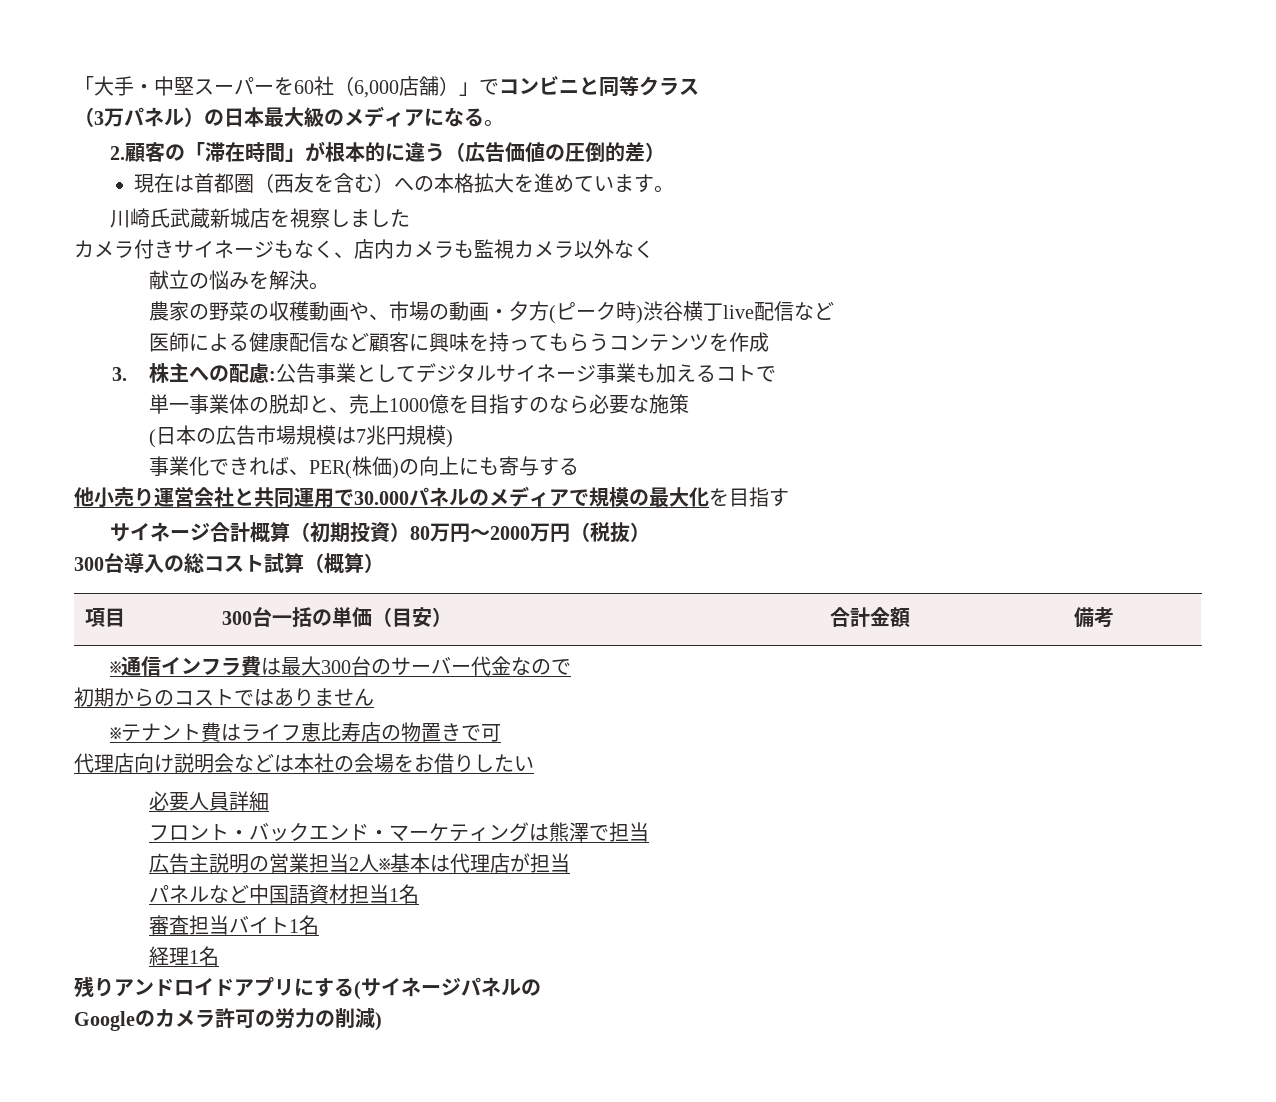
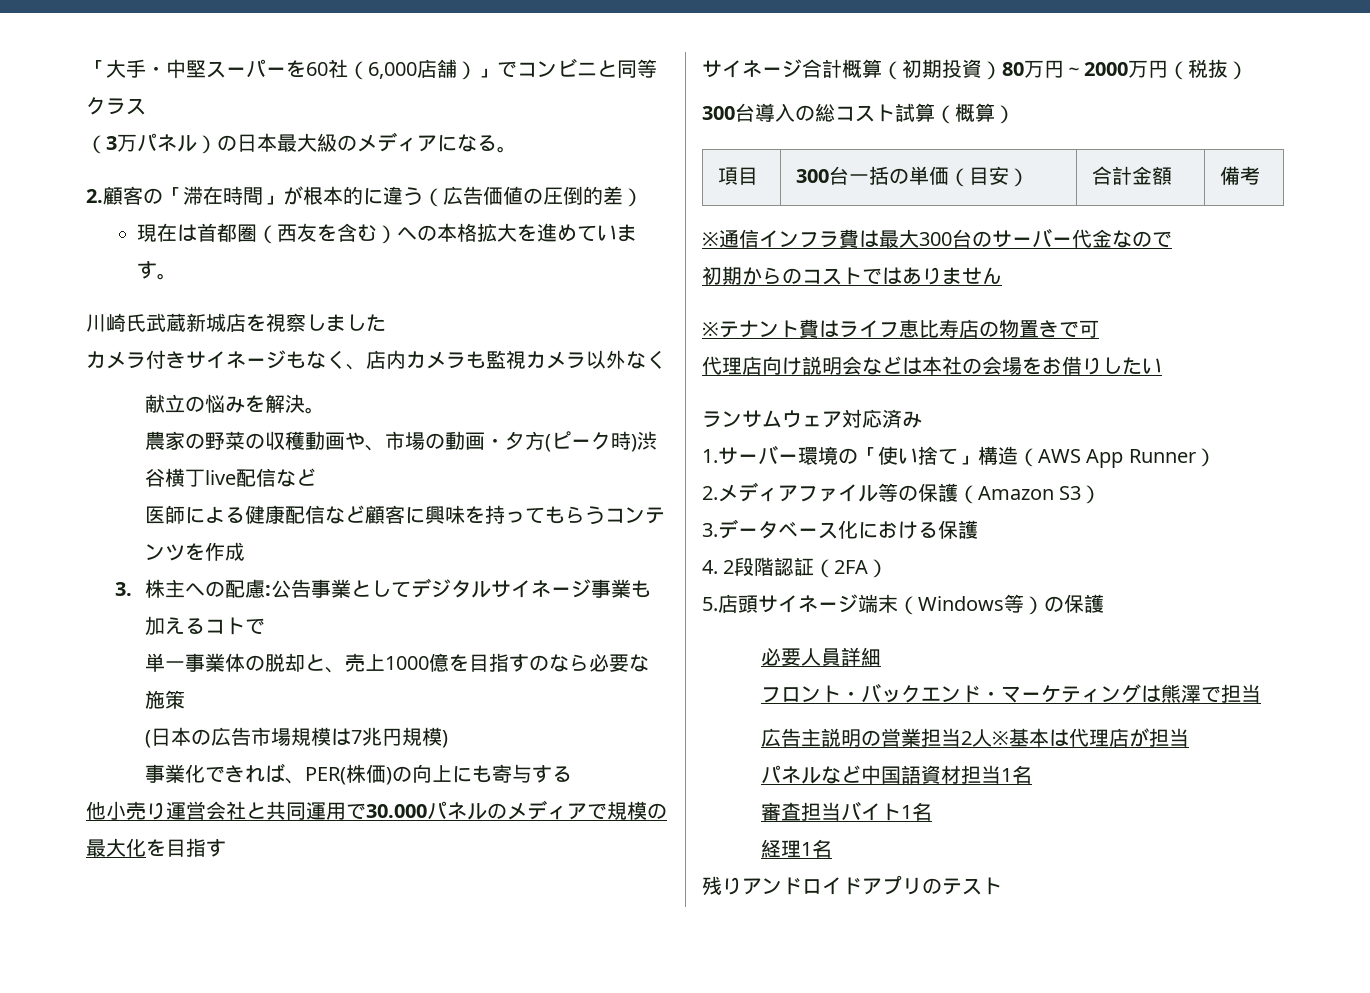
+ ランサムウェア対応済み
+ 1.サーバー環境の「使い捨て」構造（AWS App Runner）
+ 2.メディアファイル等の保護（Amazon S3）
+ 3.データベース化における保護
+ 4. 2段階認証（2FA）
+ 5.店頭サイネージ端末（Windows等）の保護
- 残りアンドロイドアプリにする(サイネージパネルの
- Googleのカメラ許可の労力の削減)
+ 残りアンドロイドアプリのテスト

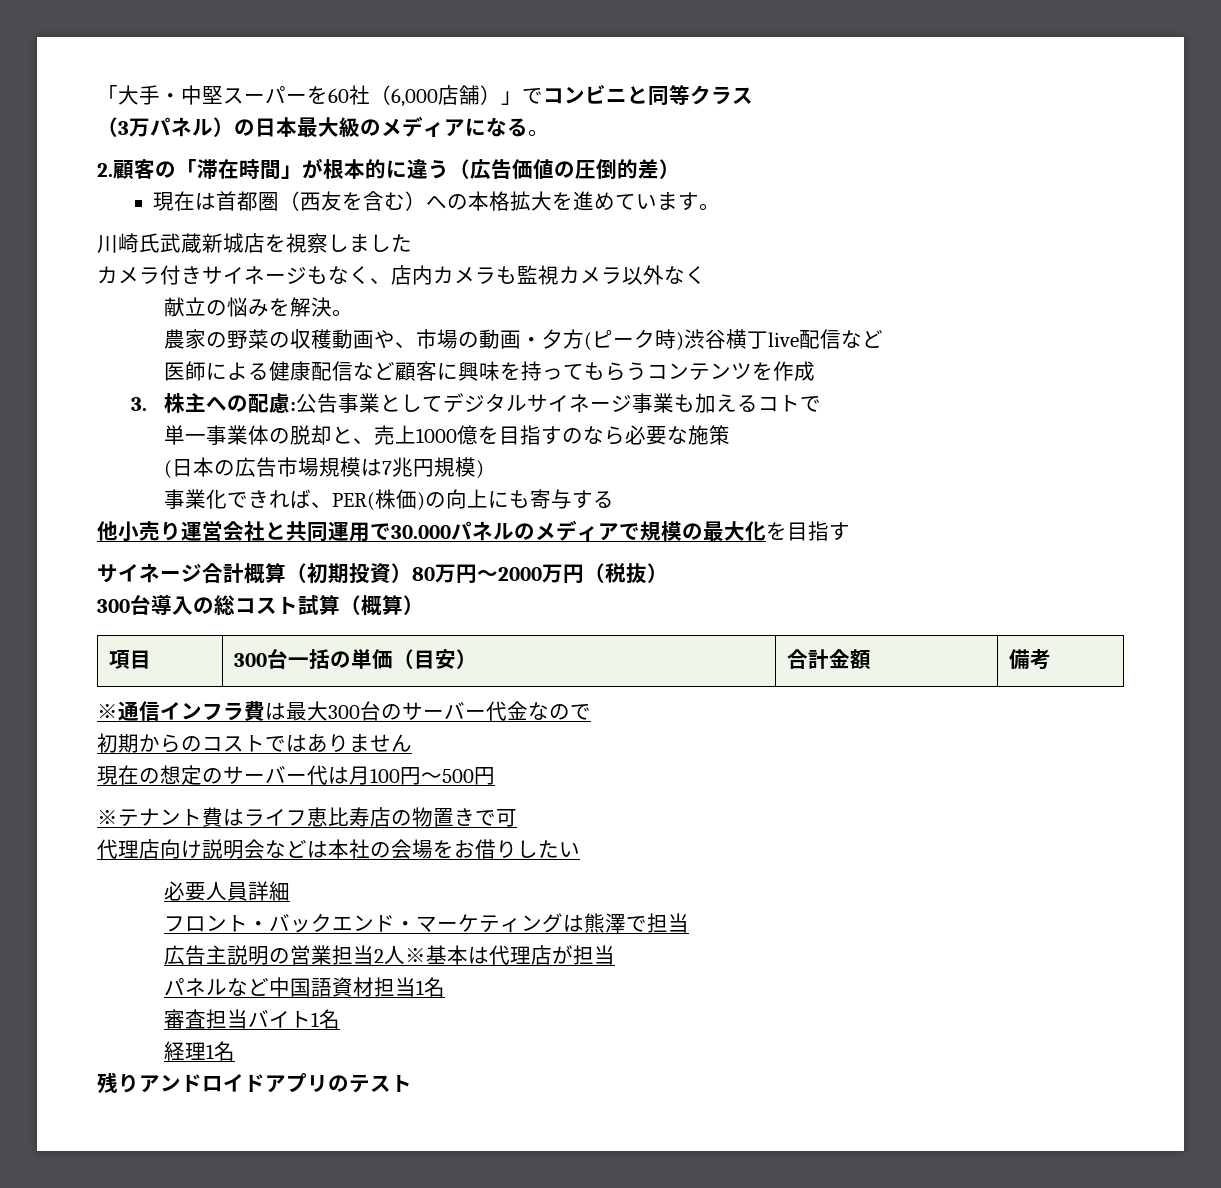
+ 現在の想定のサーバー代は月100円～500円
- ランサムウェア対応済み
- 1.サーバー環境の「使い捨て」構造（AWS App Runner）
- 2.メディアファイル等の保護（Amazon S3）
- 3.データベース化における保護
- 4. 2段階認証（2FA）
- 5.店頭サイネージ端末（Windows等）の保護

